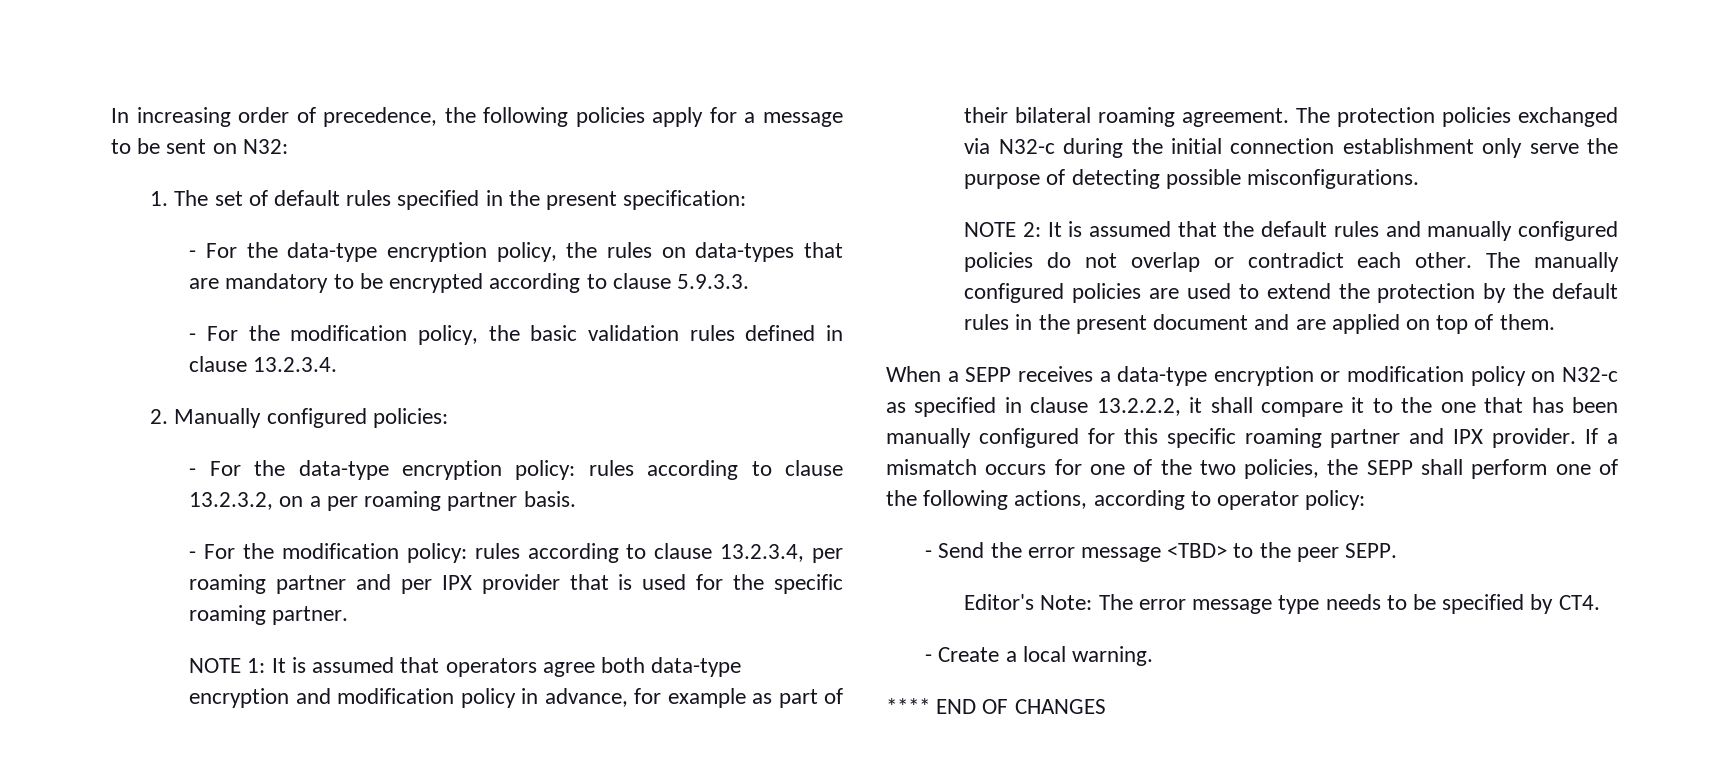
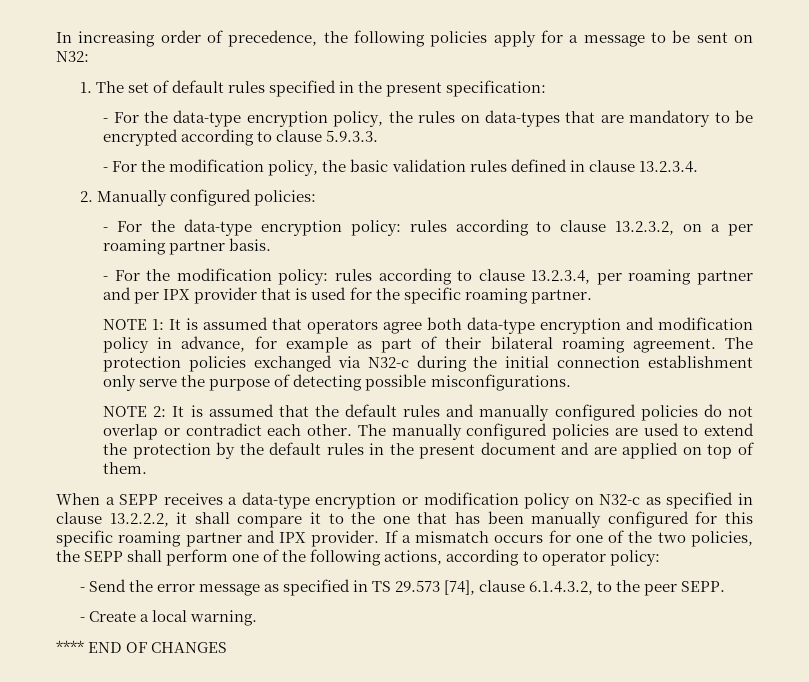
- - Send the error message <TBD> to the peer SEPP.
- Editor's Note: The error message type needs to be specified by CT4.
+ - Send the error message as specified in TS 29.573 [74], clause 6.1.4.3.2, to the peer SEPP.

